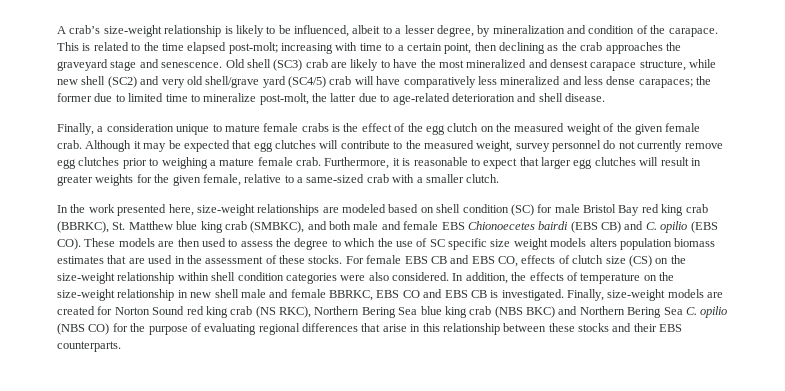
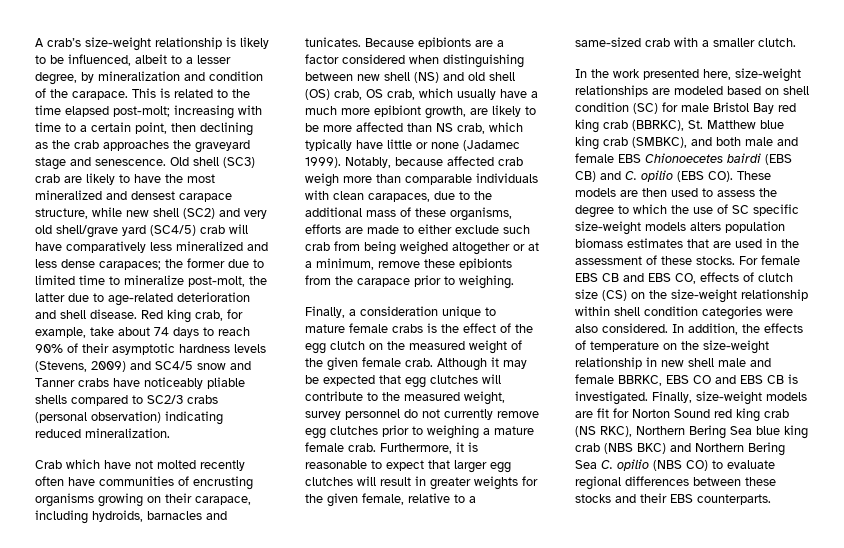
+ Red king crab, for example, take about 74 days to reach 90% of their asymptotic hardness levels (Stevens, 2009) and SC4/5 snow and Tanner crabs have noticeably pliable shells compared to SC2/3 crabs (personal observation) indicating reduced mineralization.
+ Crab which have not molted recently often have communities of encrusting organisms growing on their carapace, including hydroids, barnacles and tunicates. Because epibionts are a factor considered when distinguishing between new shell (NS) and old shell (OS) crab, OS crab, which usually have a much more epibiont growth, are likely to be more affected than NS crab, which typically have little or none (Jadamec 1999). Notably, because affected crab weigh more than comparable individuals with clean carapaces, due to the additional mass of these organisms, efforts are made to either exclude such crab from being weighed altogether or at a minimum, remove these epibionts from the carapace prior to weighing.
- In the work presented here, size-weight relationships are modeled based on shell condition (SC) for male Bristol Bay red king crab (BBRKC), St. Matthew blue king crab (SMBKC), and both male and female EBS Chionoecetes bairdi (EBS CB) and C. opilio (EBS CO). These models are then used to assess the degree to which the use of SC specific size weight models alters population biomass estimates that are used in the assessment of these stocks.
+ In the work presented here, size-weight relationships are modeled based on shell condition (SC) for male Bristol Bay red king crab (BBRKC), St. Matthew blue king crab (SMBKC), and both male and female EBS Chionoecetes bairdi (EBS CB) and C. opilio (EBS CO). These models are then used to assess the degree to which the use of SC specific size-weight models alters population biomass estimates that are used in the assessment of these stocks.
- Finally, size-weight models are created for Norton Sound red king crab (NS RKC), Northern Bering Sea blue king crab (NBS BKC) and Northern Bering Sea C. opilio (NBS CO) for the purpose of evaluating regional differences that arise in this relationship between these stocks and their EBS counterparts.
+ Finally, size-weight models are fit for Norton Sound red king crab (NS RKC), Northern Bering Sea blue king crab (NBS BKC) and Northern Bering Sea C. opilio (NBS CO) to evaluate regional differences between these stocks and their EBS counterparts.

